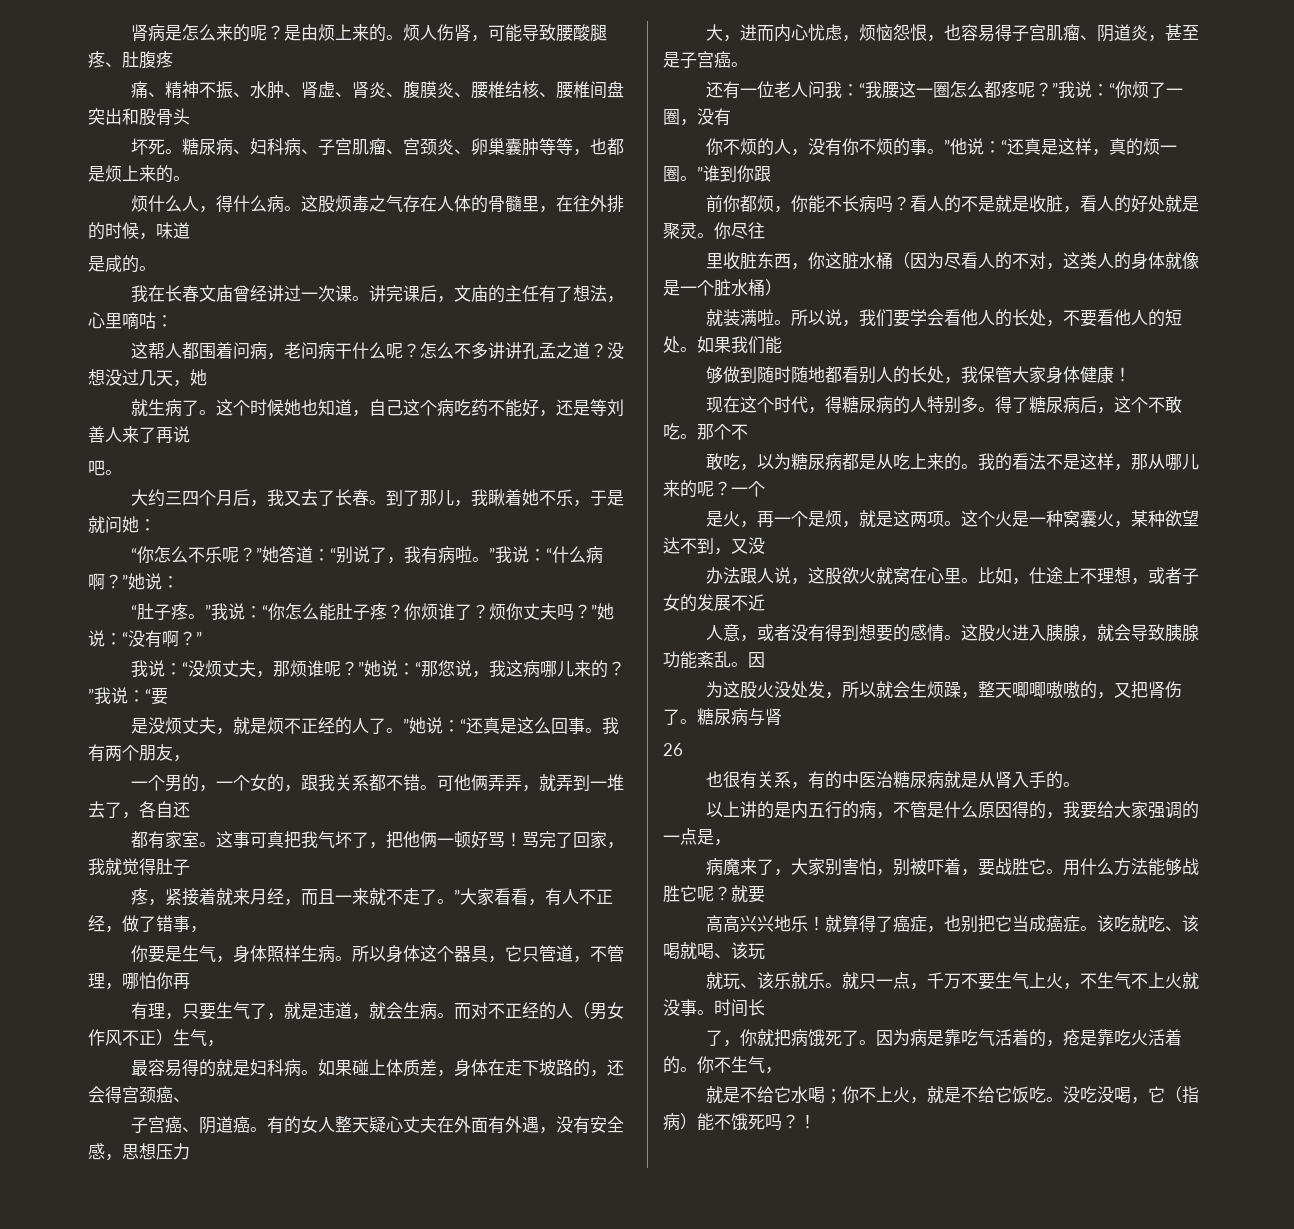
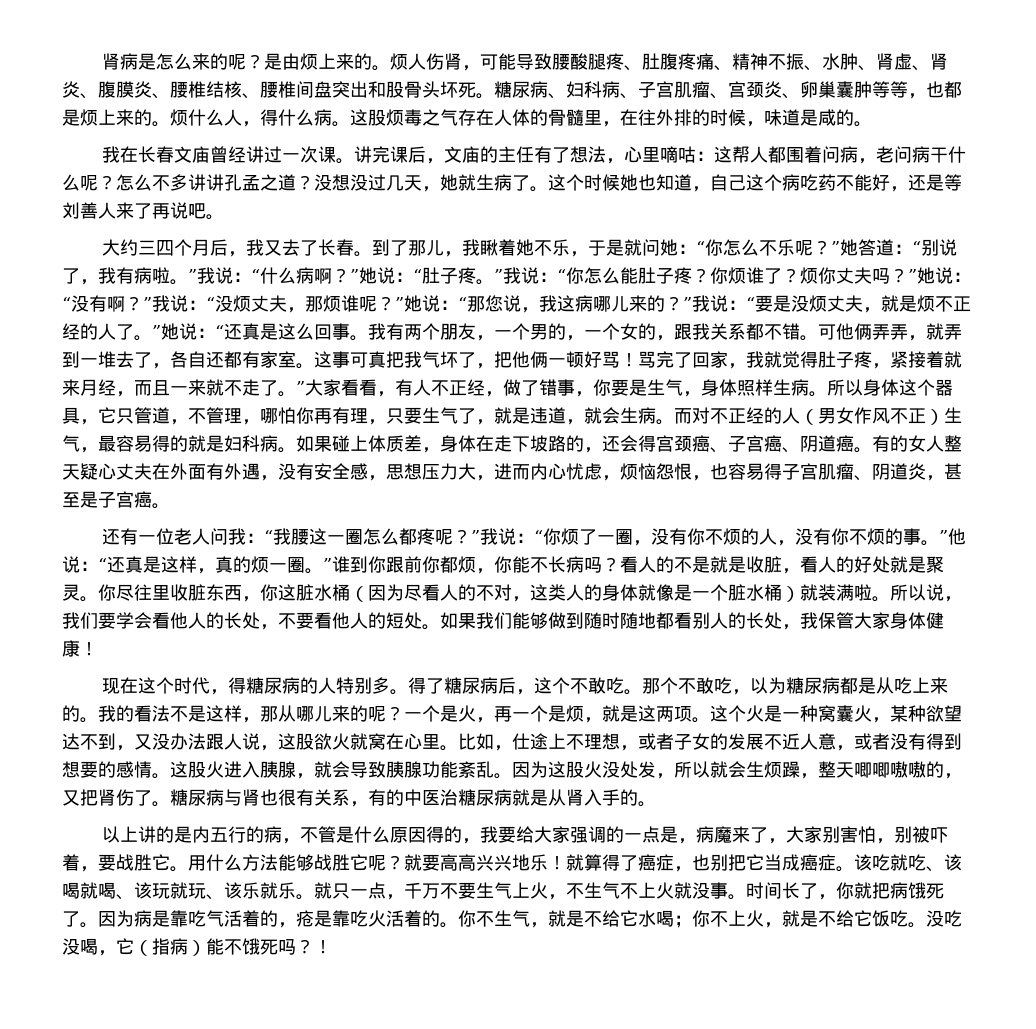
- 烦人伤肾，可能导致腰酸腿疼、肚腹疼
- 痛、精神不振、水肿、肾虚、肾炎、腹膜炎、腰椎结核、腰椎间盘突出和股骨头
- 坏死。
+ 烦人伤肾，可能导致腰酸腿疼、肚腹疼痛、精神不振、水肿、肾虚、肾炎、腹膜炎、腰椎结核、腰椎间盘突出和股骨头坏死。
- 糖尿病、妇科病、子宫肌瘤、宫颈炎、卵巢囊肿等等，也都是烦上来的。
- 烦什么人，得什么病。
+ 糖尿病、妇科病、子宫肌瘤、宫颈炎、卵巢囊肿等等，也都是烦上来的。烦什么人，得什么病。
- 这股烦毒之气存在人体的骨髓里，在往外排的时候，味道
- 是咸的。
+ 这股烦毒之气存在人体的骨髓里，在往外排的时候，味道是咸的。
- 讲完课后，文庙的主任有了想法，心里嘀咕：
- 这帮人都围着问病，老问病干什么呢？
+ 讲完课后，文庙的主任有了想法，心里嘀咕：这帮人都围着问病，老问病干什么呢？
- 没想没过几天，她
- 就生病了。
+ 没想没过几天，她就生病了。
- 这个时候她也知道，自己这个病吃药不能好，还是等刘善人来了再说
- 吧。
+ 这个时候她也知道，自己这个病吃药不能好，还是等刘善人来了再说吧。
- 到了那儿，我瞅着她不乐，于是就问她：
- “你怎么不乐呢？”她答道：“别说了，我有病啦。”我说：“什么病啊？”她说：
- “肚子疼。”我说：“你怎么能肚子疼？
+ 到了那儿，我瞅着她不乐，于是就问她：“你怎么不乐呢？”她答道：“别说了，我有病啦。”我说：“什么病啊？”她说：“肚子疼。”我说：“你怎么能肚子疼？
- 烦你丈夫吗？”她说：“没有啊？”
- 我说：“没烦丈夫，那烦谁呢？”她说：“那您说，我这病哪儿来的？”我说：“要
- 是没烦丈夫，就是烦不正经的人了。”她说：“还真是这么回事。
+ 烦你丈夫吗？”她说：“没有啊？”我说：“没烦丈夫，那烦谁呢？”她说：“那您说，我这病哪儿来的？”我说：“要是没烦丈夫，就是烦不正经的人了。”她说：“还真是这么回事。
- 我有两个朋友，
- 一个男的，一个女的，跟我关系都不错。
+ 我有两个朋友，一个男的，一个女的，跟我关系都不错。
- 可他俩弄弄，就弄到一堆去了，各自还
- 都有家室。
+ 可他俩弄弄，就弄到一堆去了，各自还都有家室。
- 骂完了回家，我就觉得肚子
- 疼，紧接着就来月经，而且一来就不走了。”大家看看，有人不正经，做了错事，
- 你要是生气，身体照样生病。
+ 骂完了回家，我就觉得肚子疼，紧接着就来月经，而且一来就不走了。”大家看看，有人不正经，做了错事，你要是生气，身体照样生病。
- 所以身体这个器具，它只管道，不管理，哪怕你再
- 有理，只要生气了，就是违道，就会生病。
+ 所以身体这个器具，它只管道，不管理，哪怕你再有理，只要生气了，就是违道，就会生病。
- 而对不正经的人（男女作风不正）生气，
- 最容易得的就是妇科病。
+ 而对不正经的人（男女作风不正）生气，最容易得的就是妇科病。
- 如果碰上体质差，身体在走下坡路的，还会得宫颈癌、
- 子宫癌、阴道癌。
+ 如果碰上体质差，身体在走下坡路的，还会得宫颈癌、子宫癌、阴道癌。
- 有的女人整天疑心丈夫在外面有外遇，没有安全感，思想压力
- 大，进而内心忧虑，烦恼怨恨，也容易得子宫肌瘤、阴道炎，甚至是子宫癌。
+ 有的女人整天疑心丈夫在外面有外遇，没有安全感，思想压力大，进而内心忧虑，烦恼怨恨，也容易得子宫肌瘤、阴道炎，甚至是子宫癌。
- 还有一位老人问我：“我腰这一圈怎么都疼呢？”我说：“你烦了一圈，没有
- 你不烦的人，没有你不烦的事。”他说：“还真是这样，真的烦一圈。”谁到你跟
- 前你都烦，你能不长病吗？
+ 还有一位老人问我：“我腰这一圈怎么都疼呢？”我说：“你烦了一圈，没有你不烦的人，没有你不烦的事。”他说：“还真是这样，真的烦一圈。”谁到你跟前你都烦，你能不长病吗？
- 你尽往
- 里收脏东西，你这脏水桶（因为尽看人的不对，这类人的身体就像是一个脏水桶）
- 就装满啦。
+ 你尽往里收脏东西，你这脏水桶（因为尽看人的不对，这类人的身体就像是一个脏水桶）就装满啦。
- 如果我们能
- 够做到随时随地都看别人的长处，我保管大家身体健康！
+ 如果我们能够做到随时随地都看别人的长处，我保管大家身体健康！
- 那个不
- 敢吃，以为糖尿病都是从吃上来的。
+ 那个不敢吃，以为糖尿病都是从吃上来的。
- 我的看法不是这样，那从哪儿来的呢？一个
- 是火，再一个是烦，就是这两项。
+ 我的看法不是这样，那从哪儿来的呢？一个是火，再一个是烦，就是这两项。
- 这个火是一种窝囊火，某种欲望达不到，又没
- 办法跟人说，这股欲火就窝在心里。
+ 这个火是一种窝囊火，某种欲望达不到，又没办法跟人说，这股欲火就窝在心里。
- 比如，仕途上不理想，或者子女的发展不近
- 人意，或者没有得到想要的感情。
+ 比如，仕途上不理想，或者子女的发展不近人意，或者没有得到想要的感情。
- 这股火进入胰腺，就会导致胰腺功能紊乱。因
- 为这股火没处发，所以就会生烦躁，整天唧唧嗷嗷的，又把肾伤了。
+ 这股火进入胰腺，就会导致胰腺功能紊乱。因为这股火没处发，所以就会生烦躁，整天唧唧嗷嗷的，又把肾伤了。
- 糖尿病与肾
- 26
- 也很有关系，有的中医治糖尿病就是从肾入手的。
+ 糖尿病与肾也很有关系，有的中医治糖尿病就是从肾入手的。
- 以上讲的是内五行的病，不管是什么原因得的，我要给大家强调的一点是，
- 病魔来了，大家别害怕，别被吓着，要战胜它。
+ 以上讲的是内五行的病，不管是什么原因得的，我要给大家强调的一点是，病魔来了，大家别害怕，别被吓着，要战胜它。
- 就要
- 高高兴兴地乐！
+ 就要高高兴兴地乐！
- 该吃就吃、该喝就喝、该玩
- 就玩、该乐就乐。
+ 该吃就吃、该喝就喝、该玩就玩、该乐就乐。
- 时间长
- 了，你就把病饿死了。
+ 时间长了，你就把病饿死了。
- 你不生气，
- 就是不给它水喝；你不上火，就是不给它饭吃。
+ 你不生气，就是不给它水喝；你不上火，就是不给它饭吃。

